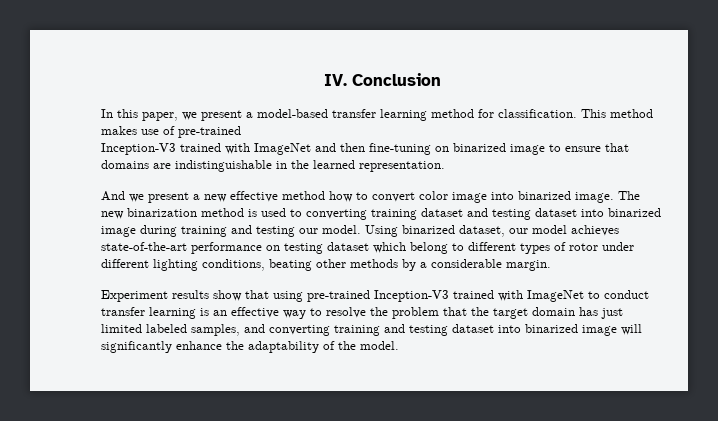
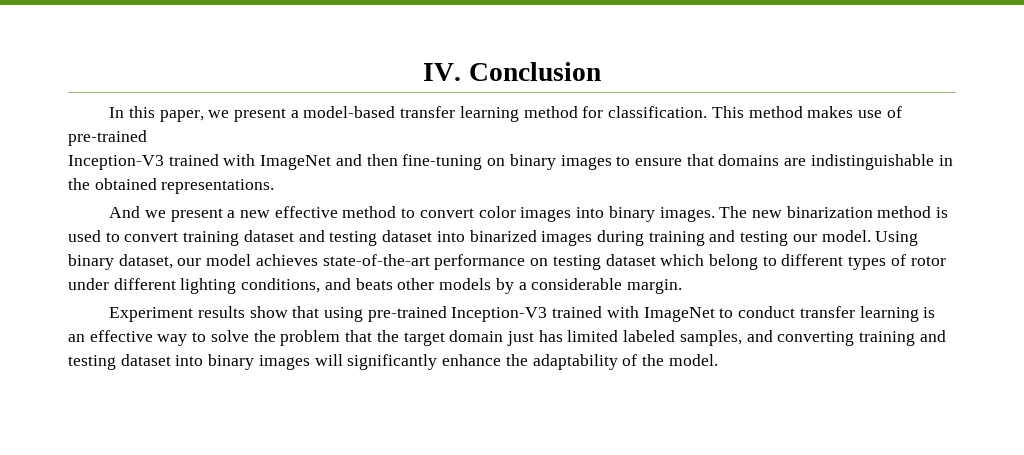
- Inception-V3 trained with ImageNet and then fine-tuning on binarized image to ensure that domains are indistinguishable in the learned representation.
+ Inception-V3 trained with ImageNet and then fine-tuning on binary images to ensure that domains are indistinguishable in the obtained representations.
- And we present a new effective method how to convert color image into binarized image.
+ And we present a new effective method to convert color images into binary images.
- The new binarization method is used to converting training dataset and testing dataset into binarized image during training and testing our model.
+ The new binarization method is used to convert training dataset and testing dataset into binarized images during training and testing our model.
- Using binarized dataset, our model achieves state-of-the-art performance on testing dataset which belong to different types of rotor under different lighting conditions, beating other methods by a considerable margin.
+ Using binary dataset, our model achieves state-of-the-art performance on testing dataset which belong to different types of rotor under different lighting conditions, and beats other models by a considerable margin.
- Experiment results show that using pre-trained Inception-V3 trained with ImageNet to conduct transfer learning is an effective way to resolve the problem that the target domain has just limited labeled samples, and converting training and testing dataset into binarized image will significantly enhance the adaptability of the model.
+ Experiment results show that using pre-trained Inception-V3 trained with ImageNet to conduct transfer learning is an effective way to solve the problem that the target domain just has limited labeled samples, and converting training and testing dataset into binary images will significantly enhance the adaptability of the model.

